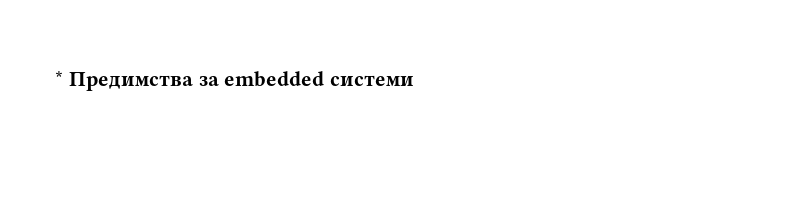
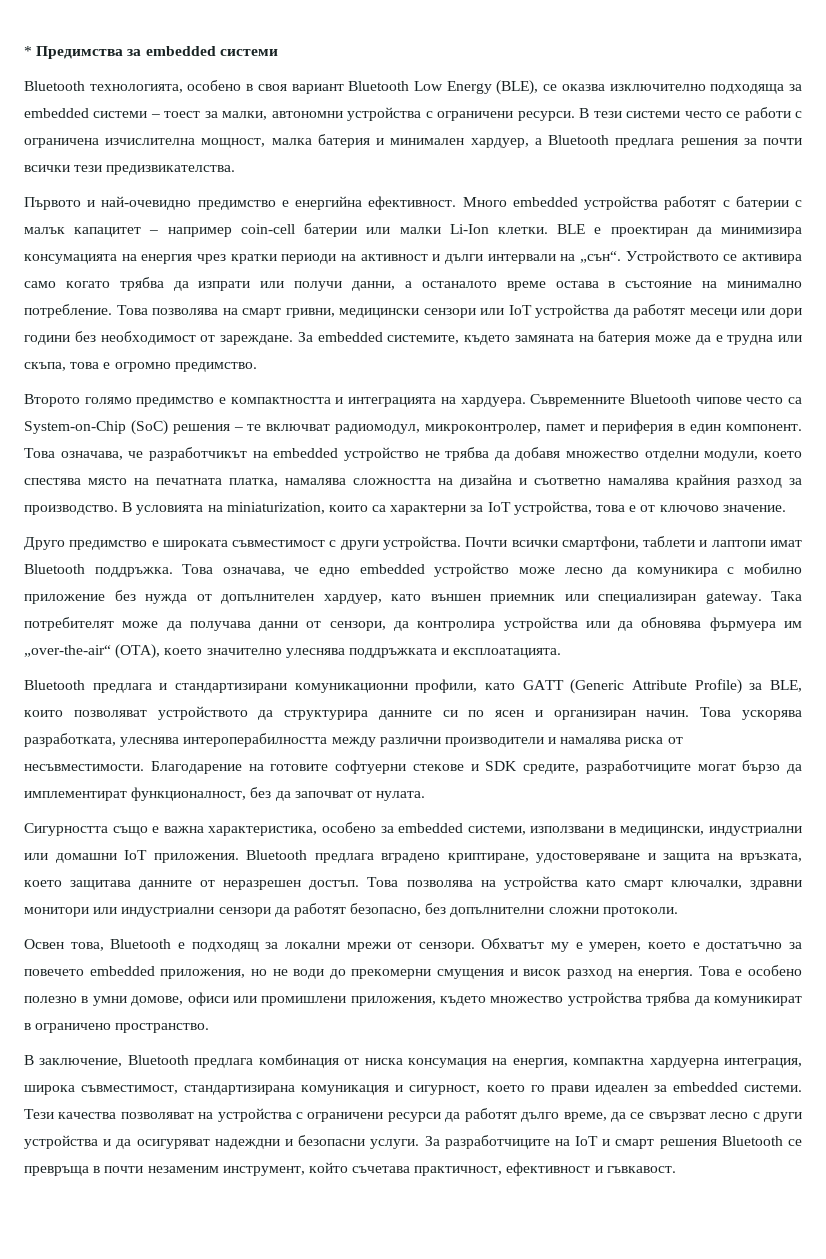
+ Bluetooth технологията, особено в своя вариант Bluetooth Low Energy (BLE), се оказва изключително подходяща за embedded системи – тоест за малки, автономни устройства с ограничени ресурси. В тези системи често се работи с ограничена изчислителна мощност, малка батерия и минимален хардуер, а Bluetooth предлага решения за почти всички тези предизвикателства.
+ Първото и най-очевидно предимство е енергийна ефективност. Много embedded устройства работят с батерии с малък капацитет – например coin-cell батерии или малки Li-Ion клетки. BLE е проектиран да минимизира консумацията на енергия чрез кратки периоди на активност и дълги интервали на „сън“. Устройството се активира само когато трябва да изпрати или получи данни, а останалото време остава в състояние на минимално потребление. Това позволява на смарт гривни, медицински сензори или IoT устройства да работят месеци или дори години без необходимост от зареждане. За embedded системите, където замяната на батерия може да е трудна или скъпа, това е огромно предимство.
+ Второто голямо предимство е компактността и интеграцията на хардуера. Съвременните Bluetooth чипове често са System-on-Chip (SoC) решения – те включват радиомодул, микроконтролер, памет и периферия в един компонент. Това означава, че разработчикът на embedded устройство не трябва да добавя множество отделни модули, което спестява място на печатната платка, намалява сложността на дизайна и съответно намалява крайния разход за производство. В условията на miniaturization, които са характерни за IoT устройства, това е от ключово значение.
+ Друго предимство е широката съвместимост с други устройства. Почти всички смартфони, таблети и лаптопи имат Bluetooth поддръжка. Това означава, че едно embedded устройство може лесно да комуникира с мобилно приложение без нужда от допълнителен хардуер, като външен приемник или специализиран gateway. Така потребителят може да получава данни от сензори, да контролира устройства или да обновява фърмуера им „over-the-air“ (OTA), което значително улеснява поддръжката и експлоатацията.
+ Bluetooth предлага и стандартизирани комуникационни профили, като GATT (Generic Attribute Profile) за BLE, които позволяват устройството да структурира данните си по ясен и организиран начин. Това ускорява разработката, улеснява интероперабилността между различни производители и намалява риска от несъвместимости. Благодарение на готовите софтуерни стекове и SDK средите, разработчиците могат бързо да имплементират функционалност, без да започват от нулата.
+ Сигурността също е важна характеристика, особено за embedded системи, използвани в медицински, индустриални или домашни IoT приложения. Bluetooth предлага вградено криптиране, удостоверяване и защита на връзката, което защитава данните от неразрешен достъп. Това позволява на устройства като смарт ключалки, здравни монитори или индустриални сензори да работят безопасно, без допълнителни сложни протоколи.
+ Освен това, Bluetooth е подходящ за локални мрежи от сензори. Обхватът му е умерен, което е достатъчно за повечето embedded приложения, но не води до прекомерни смущения и висок разход на енергия. Това е особено полезно в умни домове, офиси или промишлени приложения, където множество устройства трябва да комуникират в ограничено пространство.
+ В заключение, Bluetooth предлага комбинация от ниска консумация на енергия, компактна хардуерна интеграция, широкa съвместимост, стандартизирана комуникация и сигурност, което го прави идеален за embedded системи. Тези качества позволяват на устройства с ограничени ресурси да работят дълго време, да се свързват лесно с други устройства и да осигуряват надеждни и безопасни услуги. За разработчиците на IoT и смарт решения Bluetooth се превръща в почти незаменим инструмент, който съчетава практичност, ефективност и гъвкавост.

